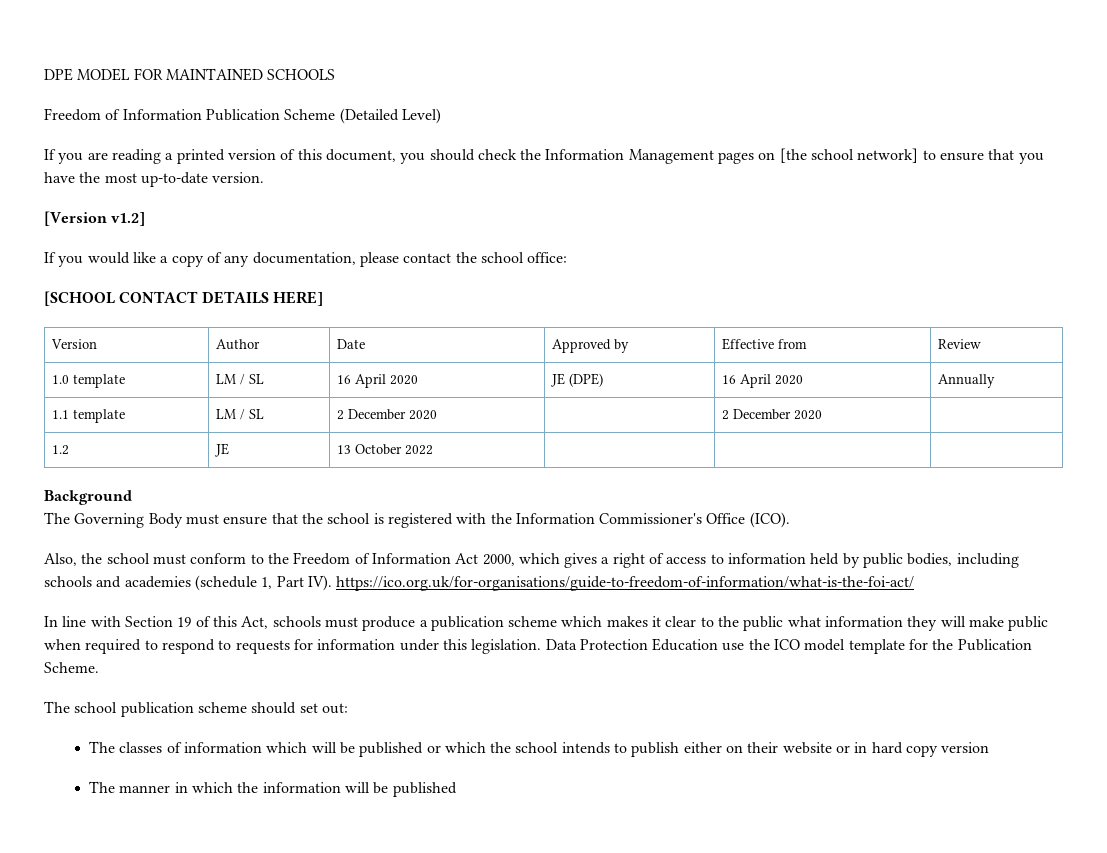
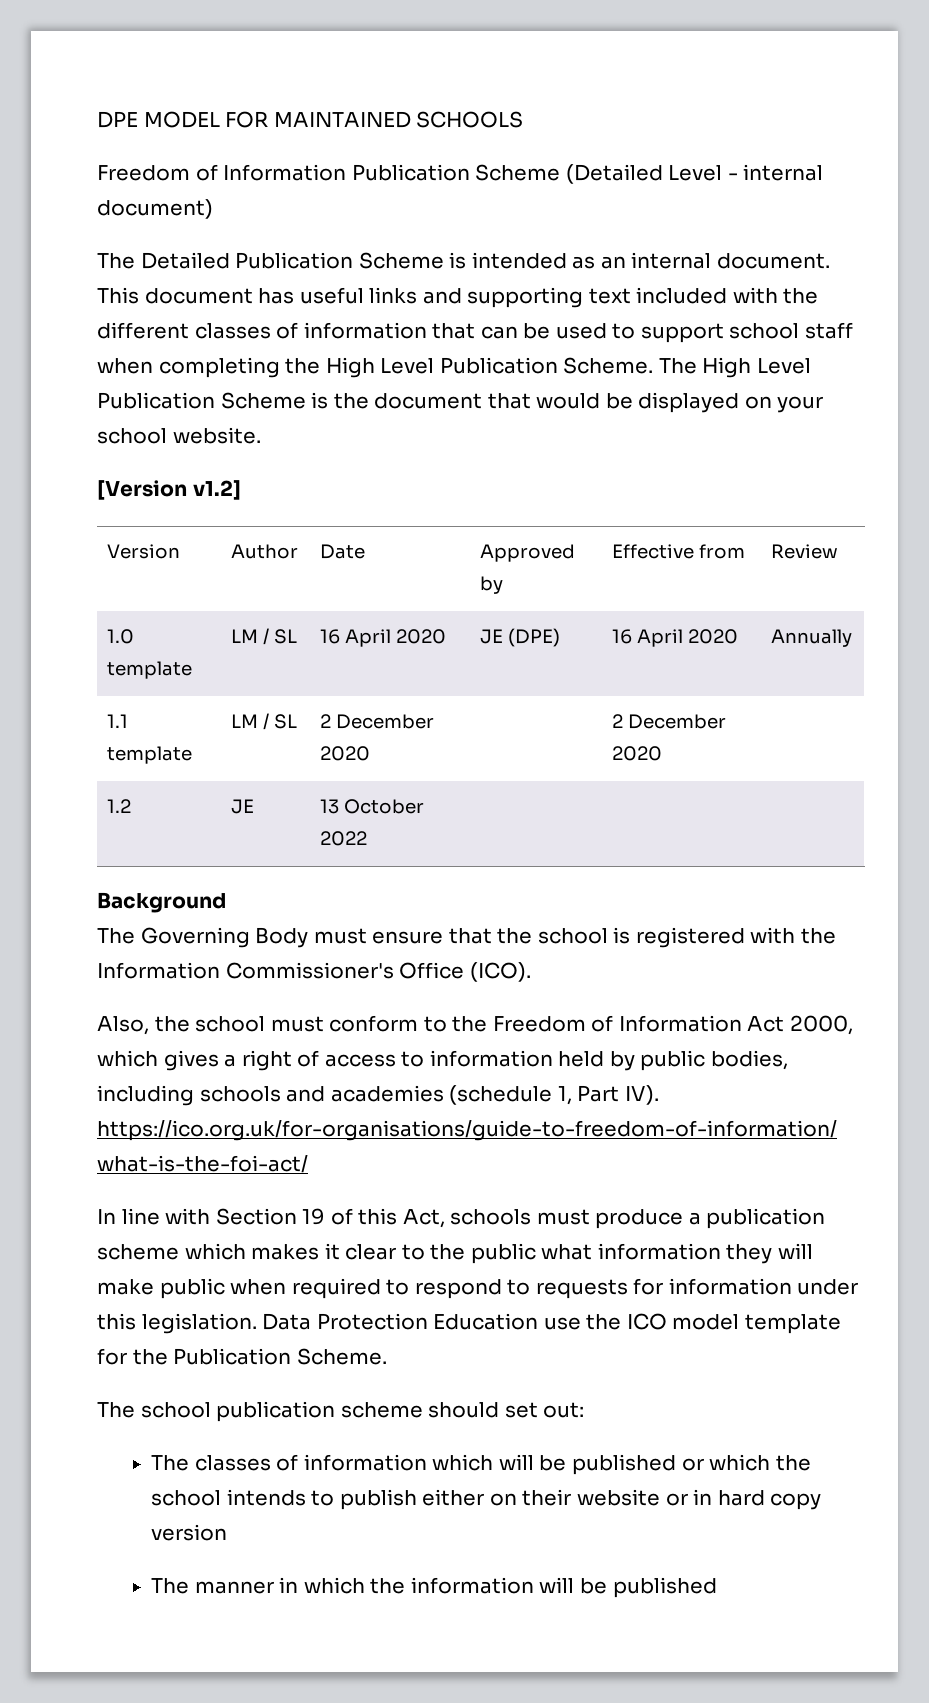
- Freedom of Information Publication Scheme (Detailed Level)
- If you are reading a printed version of this document, you should check the Information Management pages on [the school network] to ensure that you have the most up-to-date version.
+ Freedom of Information Publication Scheme (Detailed Level - internal document)
+ The Detailed Publication Scheme is intended as an internal document. This document has useful links and supporting text included with the different classes of information that can be used to support school staff when completing the High Level Publication Scheme. The High Level Publication Scheme is the document that would be displayed on your school website.
  [Version v1.2]
- If you would like a copy of any documentation, please contact the school office:
- [SCHOOL CONTACT DETAILS HERE]

